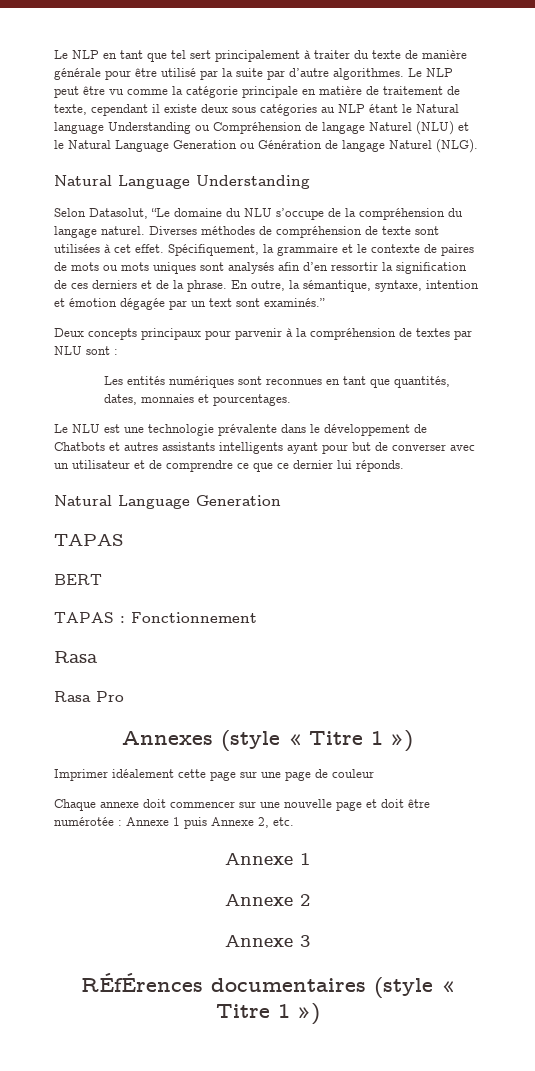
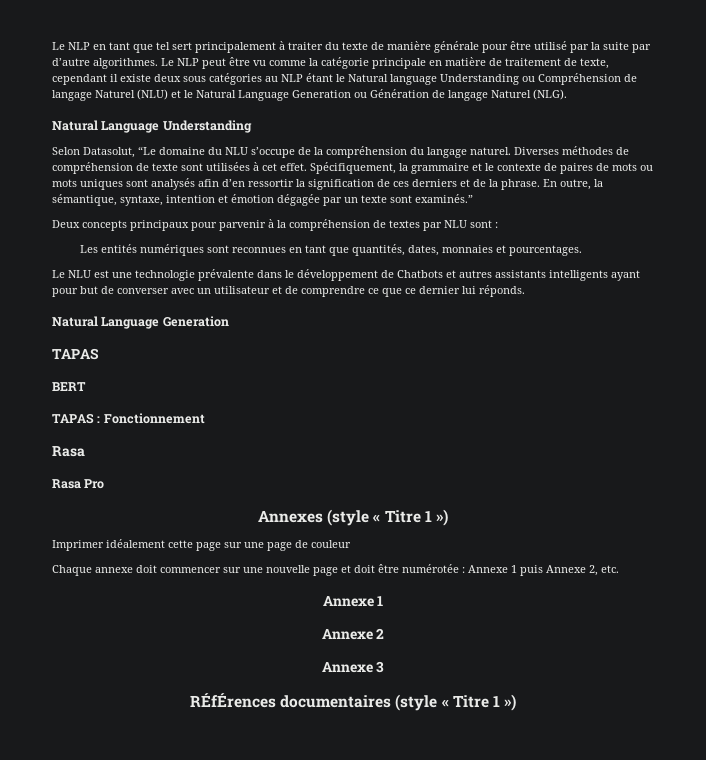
- En outre, la sémantique, syntaxe, intention et émotion dégagée par un text sont examinés.”
+ En outre, la sémantique, syntaxe, intention et émotion dégagée par un texte sont examinés.”

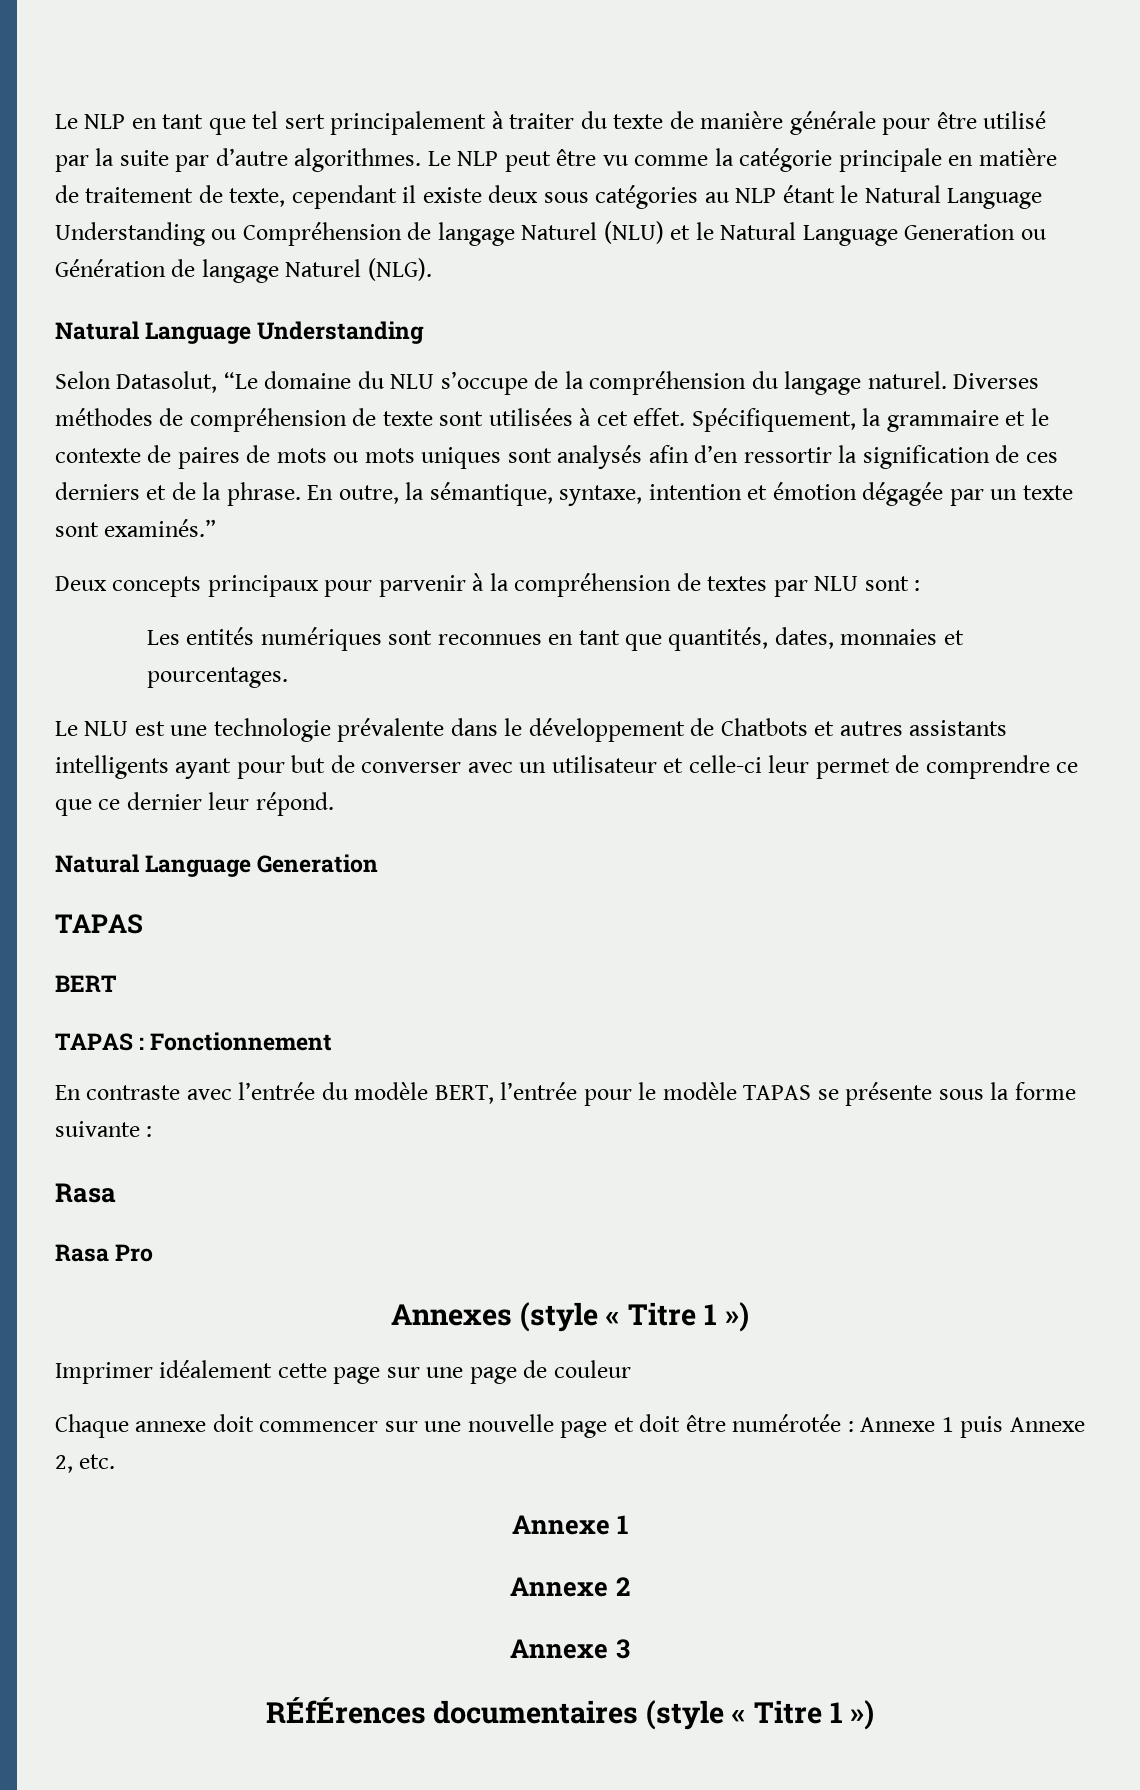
- Le NLP peut être vu comme la catégorie principale en matière de traitement de texte, cependant il existe deux sous catégories au NLP étant le Natural language Understanding ou Compréhension de langage Naturel (NLU) et le Natural Language Generation ou Génération de langage Naturel (NLG).
+ Le NLP peut être vu comme la catégorie principale en matière de traitement de texte, cependant il existe deux sous catégories au NLP étant le Natural Language Understanding ou Compréhension de langage Naturel (NLU) et le Natural Language Generation ou Génération de langage Naturel (NLG).
- Le NLU est une technologie prévalente dans le développement de Chatbots et autres assistants intelligents ayant pour but de converser avec un utilisateur et de comprendre ce que ce dernier lui réponds.
+ Le NLU est une technologie prévalente dans le développement de Chatbots et autres assistants intelligents ayant pour but de converser avec un utilisateur et celle-ci leur permet de comprendre ce que ce dernier leur répond.
+ En contraste avec l’entrée du modèle BERT, l’entrée pour le modèle TAPAS se présente sous la forme suivante :

